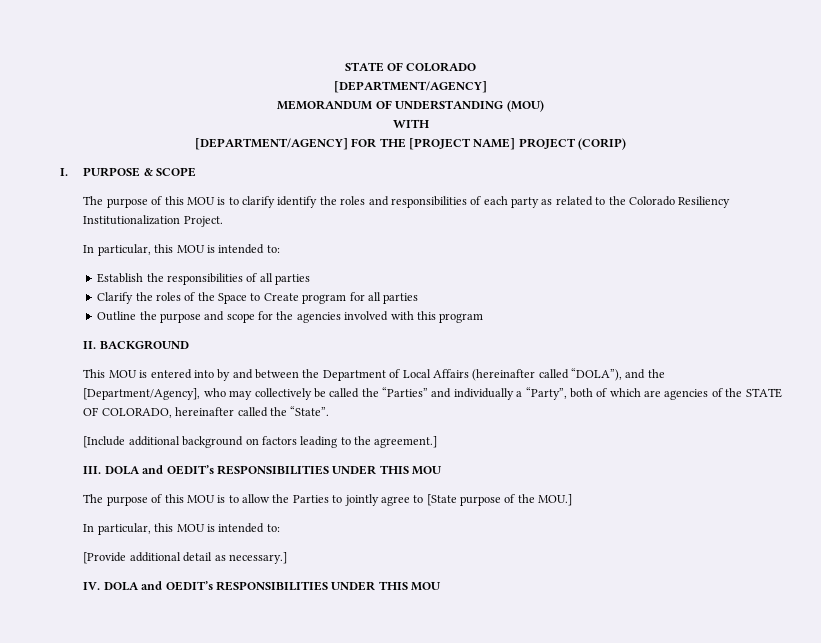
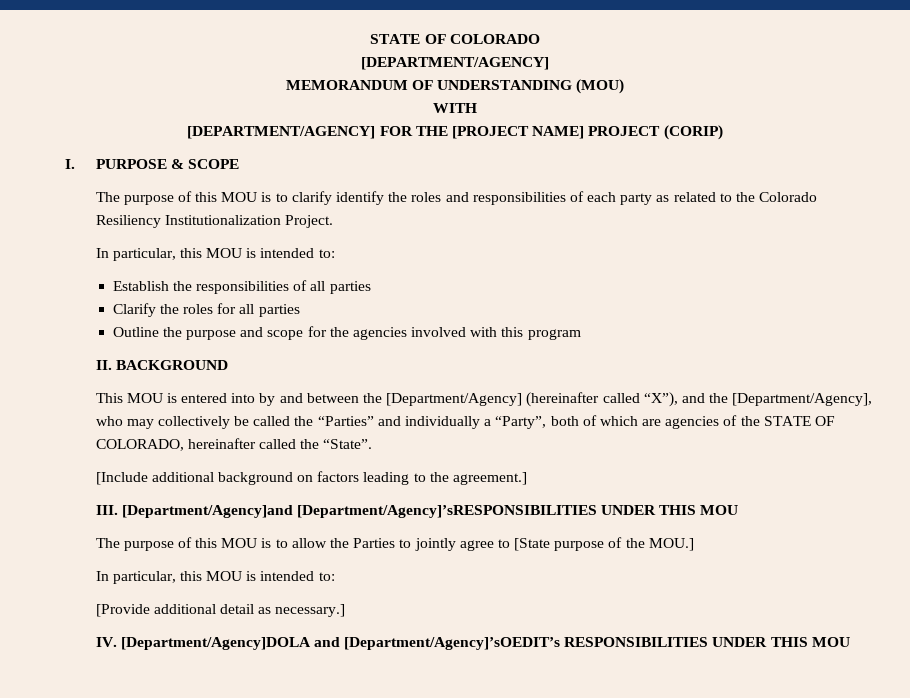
- Clarify the roles of the Space to Create program for all parties
+ Clarify the roles for all parties
- This MOU is entered into by and between the Department of Local Affairs (hereinafter called “DOLA”), and the [Department/Agency], who may collectively be called the “Parties” and individually a “Party”, both of which are agencies of the STATE OF COLORADO, hereinafter called the “State”.
+ This MOU is entered into by and between the [Department/Agency] (hereinafter called “X”), and the [Department/Agency], who may collectively be called the “Parties” and individually a “Party”, both of which are agencies of the STATE OF COLORADO, hereinafter called the “State”.
- III. DOLA and OEDIT’s RESPONSIBILITIES UNDER THIS MOU
+ III. [Department/Agency]and [Department/Agency]’sRESPONSIBILITIES UNDER THIS MOU
- IV. DOLA and OEDIT’s RESPONSIBILITIES UNDER THIS MOU
+ IV. [Department/Agency]DOLA and [Department/Agency]’sOEDIT’s RESPONSIBILITIES UNDER THIS MOU

